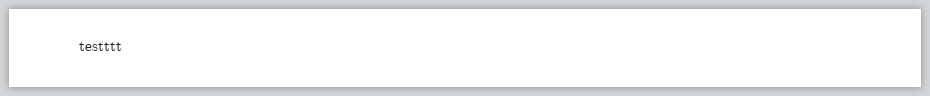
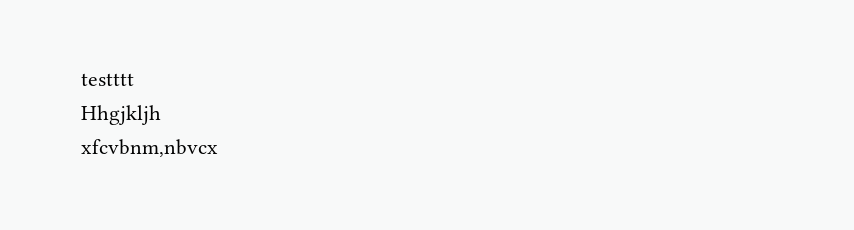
+ Hhgjkljh
+ xfcvbnm,nbvcx

